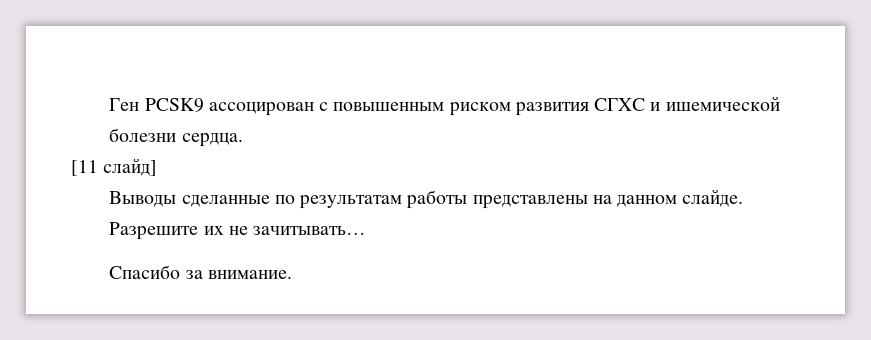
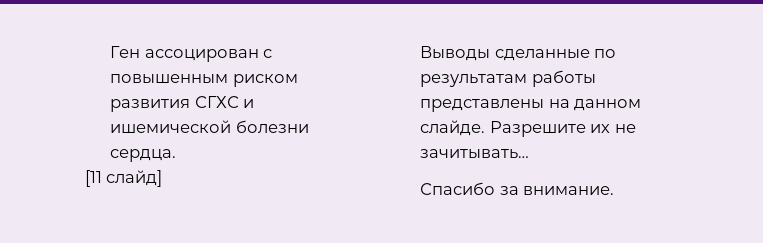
- Ген PCSK9 ассоцирован с повышенным риском развития СГХС и ишемической болезни сердца.
+ Ген ассоцирован с повышенным риском развития СГХС и ишемической болезни сердца.

